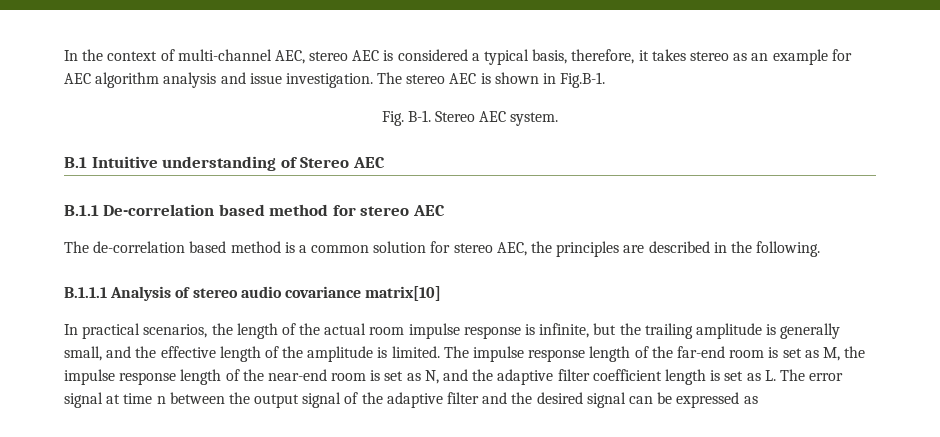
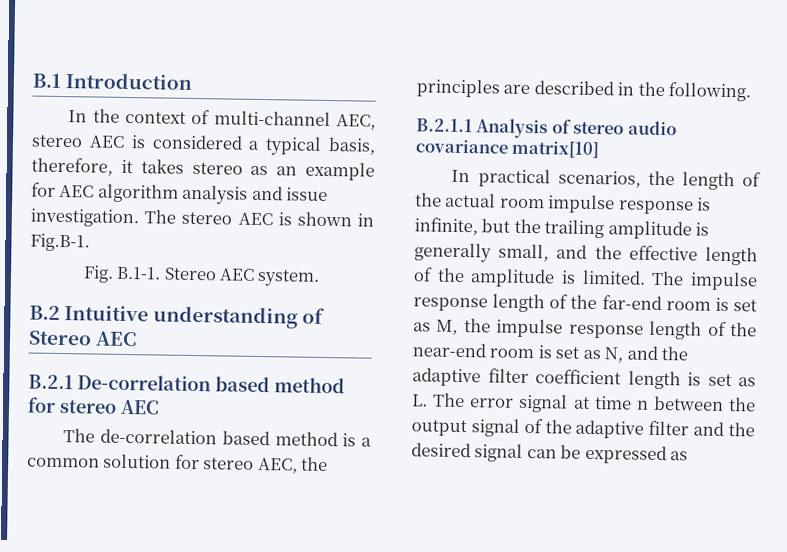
+ B.1 Introduction
- Fig. B-1. Stereo AEC system.
+ Fig. B.1-1. Stereo AEC system.
- B.1 Intuitive understanding of Stereo AEC
+ B.2 Intuitive understanding of Stereo AEC
- B.1.1 De-correlation based method for stereo AEC
+ B.2.1 De-correlation based method for stereo AEC
- B.1.1.1 Analysis of stereo audio covariance matrix[10]
+ B.2.1.1 Analysis of stereo audio covariance matrix[10]

